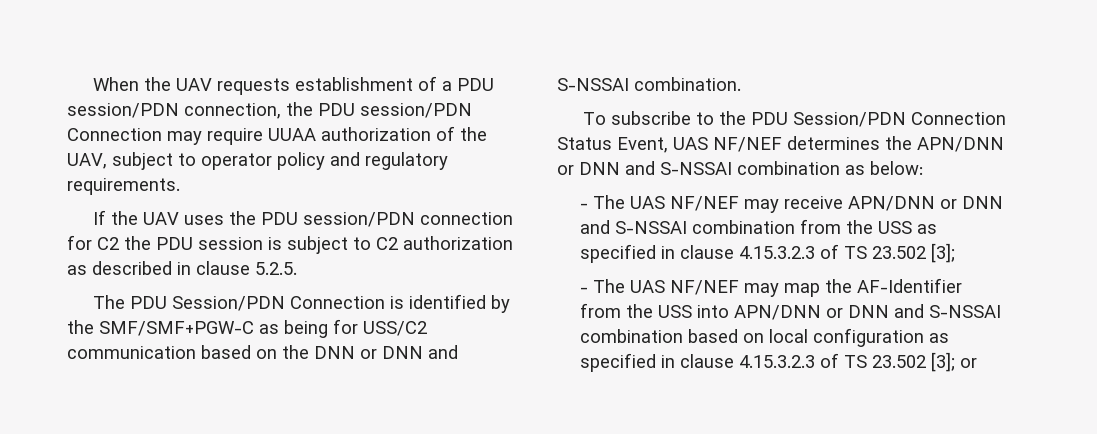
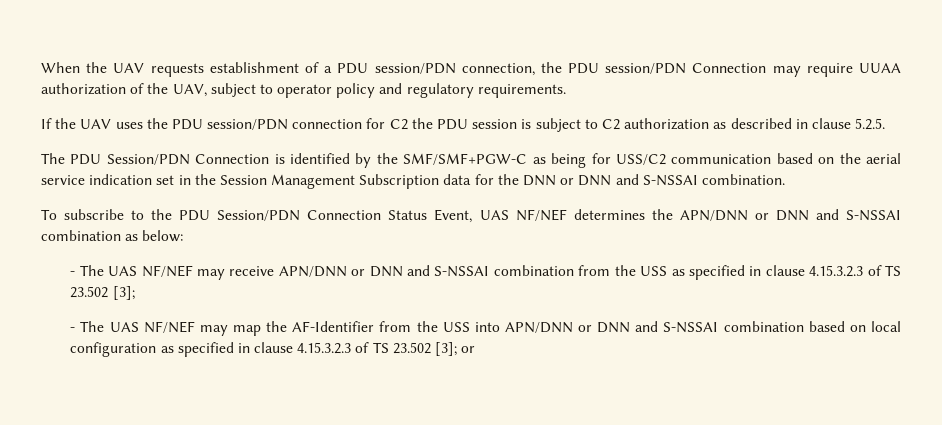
- The PDU Session/PDN Connection is identified by the SMF/SMF+PGW-C as being for USS/C2 communication based on the DNN or DNN and S-NSSAI combination.
+ The PDU Session/PDN Connection is identified by the SMF/SMF+PGW-C as being for USS/C2 communication based on the aerial service indication set in the Session Management Subscription data for the DNN or DNN and S-NSSAI combination.

